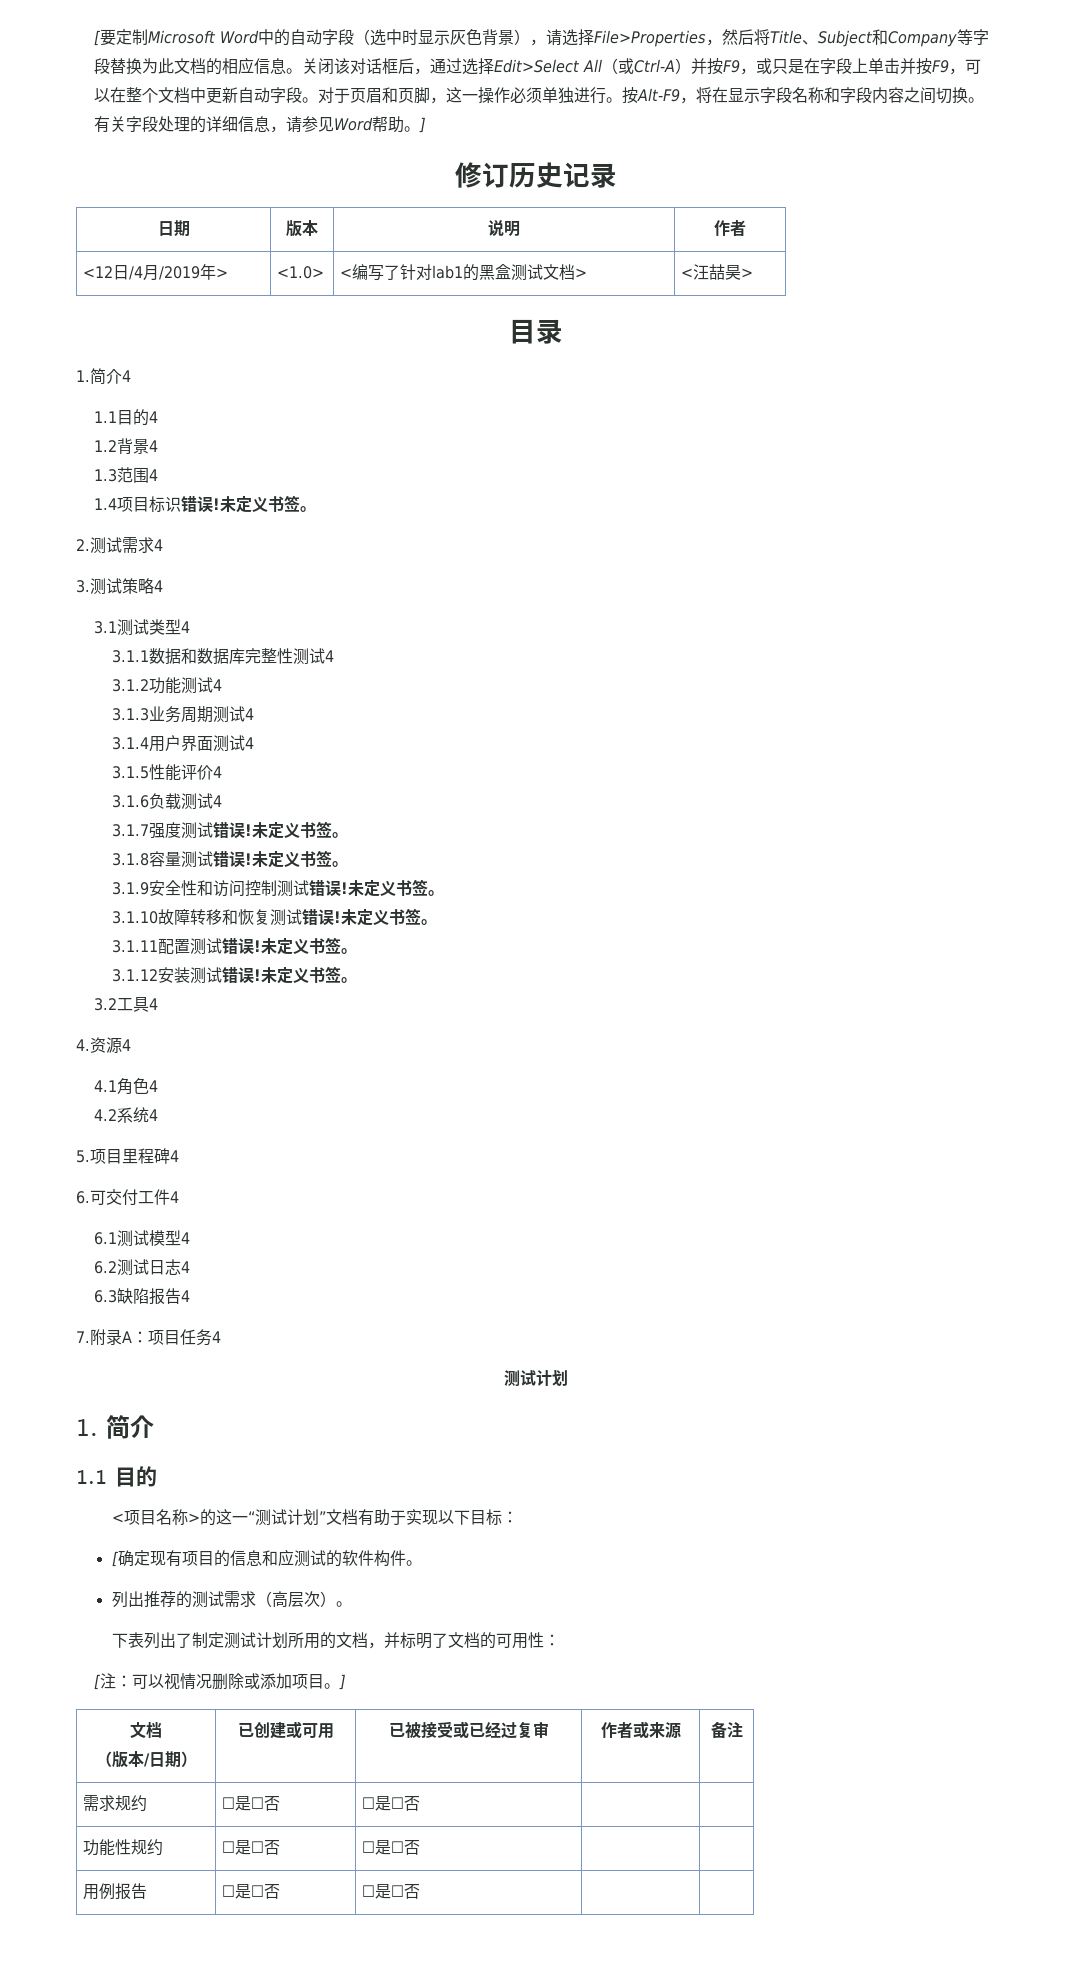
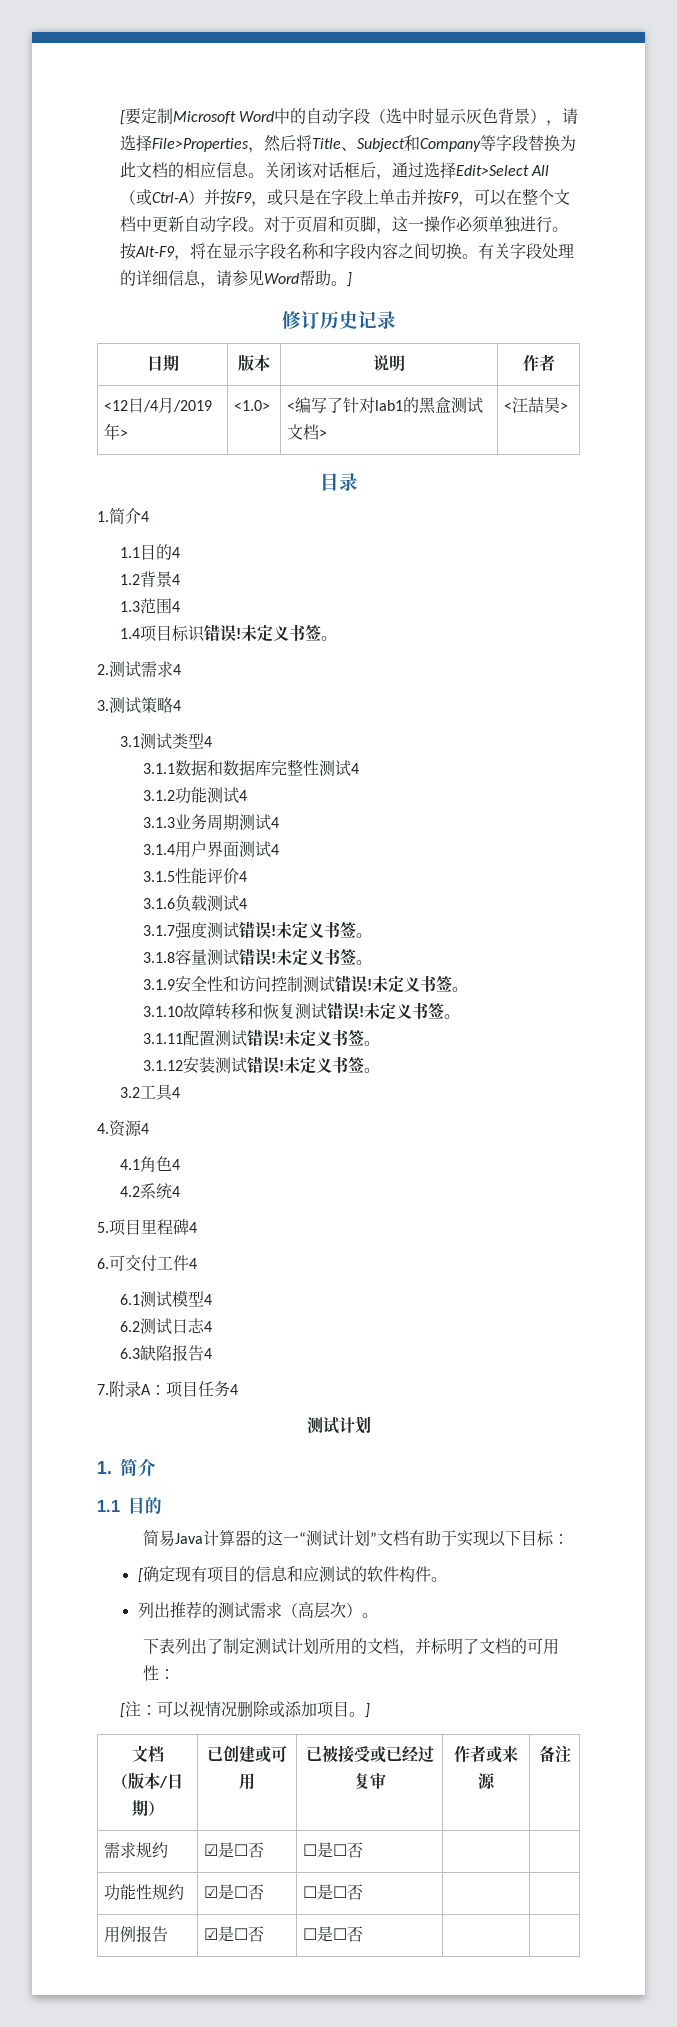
- <项目名称>的这一“测试计划”文档有助于实现以下目标：
+ 简易Java计算器的这一“测试计划”文档有助于实现以下目标：
- 需求规约 | ☐是☐否 | ☐是☐否 | |
+ 需求规约 | ☑是☐否 | ☐是☐否 | |
- 功能性规约 | ☐是☐否 | ☐是☐否 | |
+ 功能性规约 | ☑是☐否 | ☐是☐否 | |
- 用例报告 | ☐是☐否 | ☐是☐否 | |
+ 用例报告 | ☑是☐否 | ☐是☐否 | |

